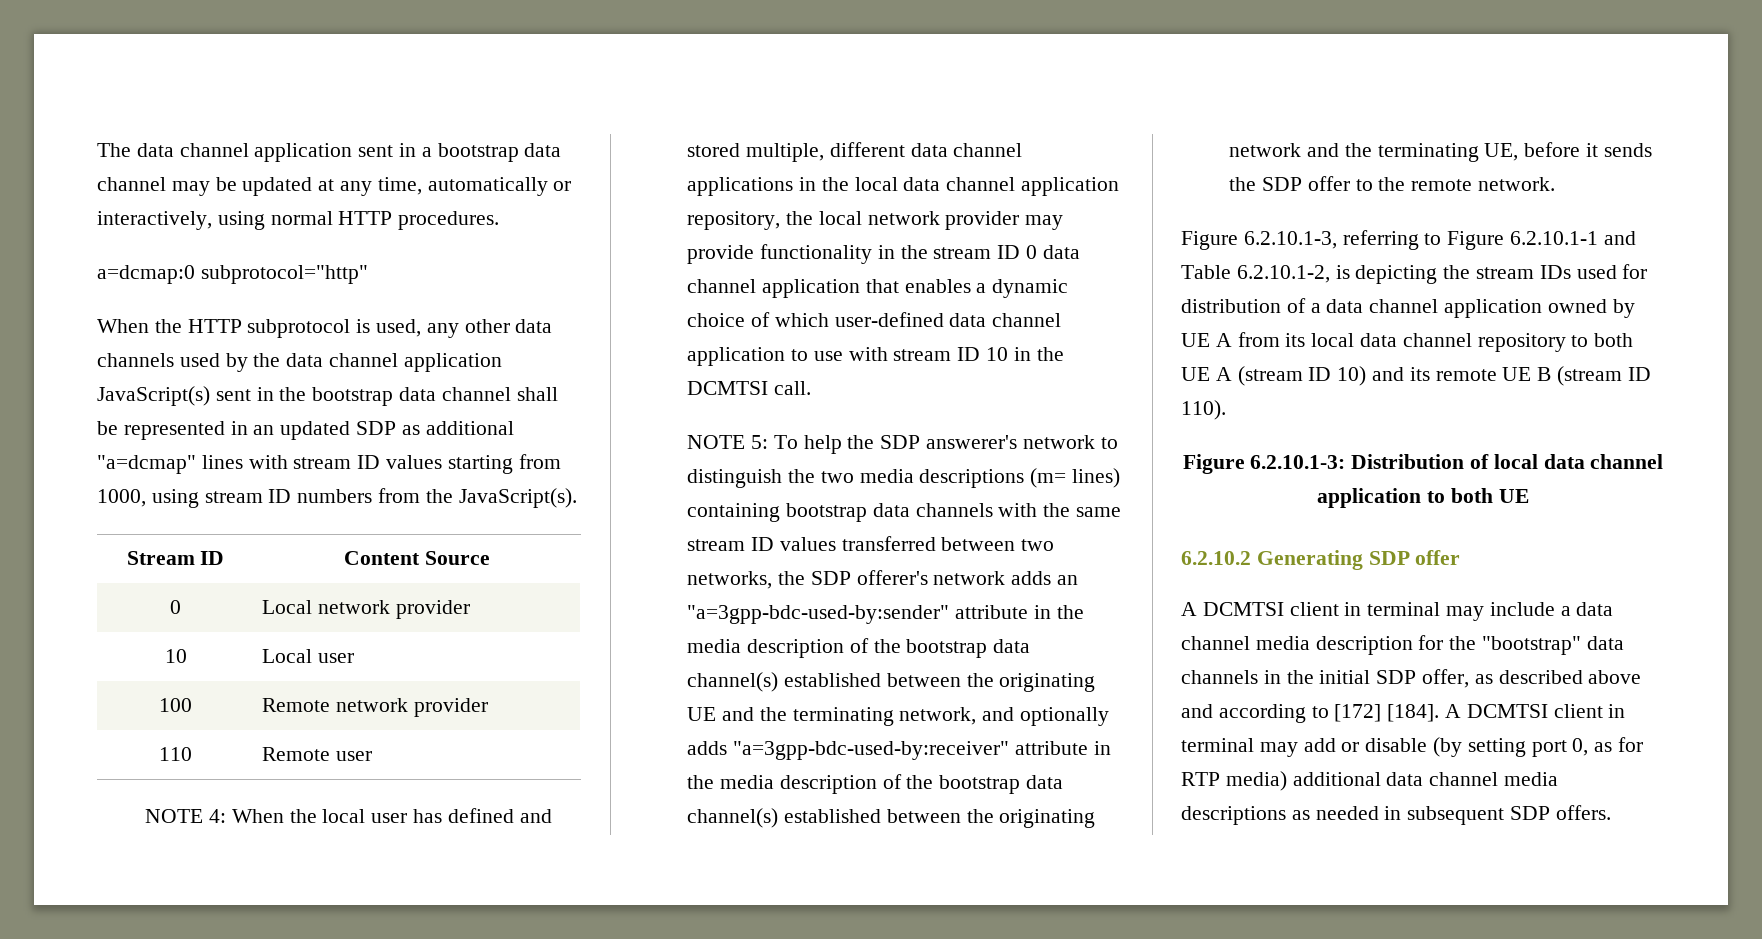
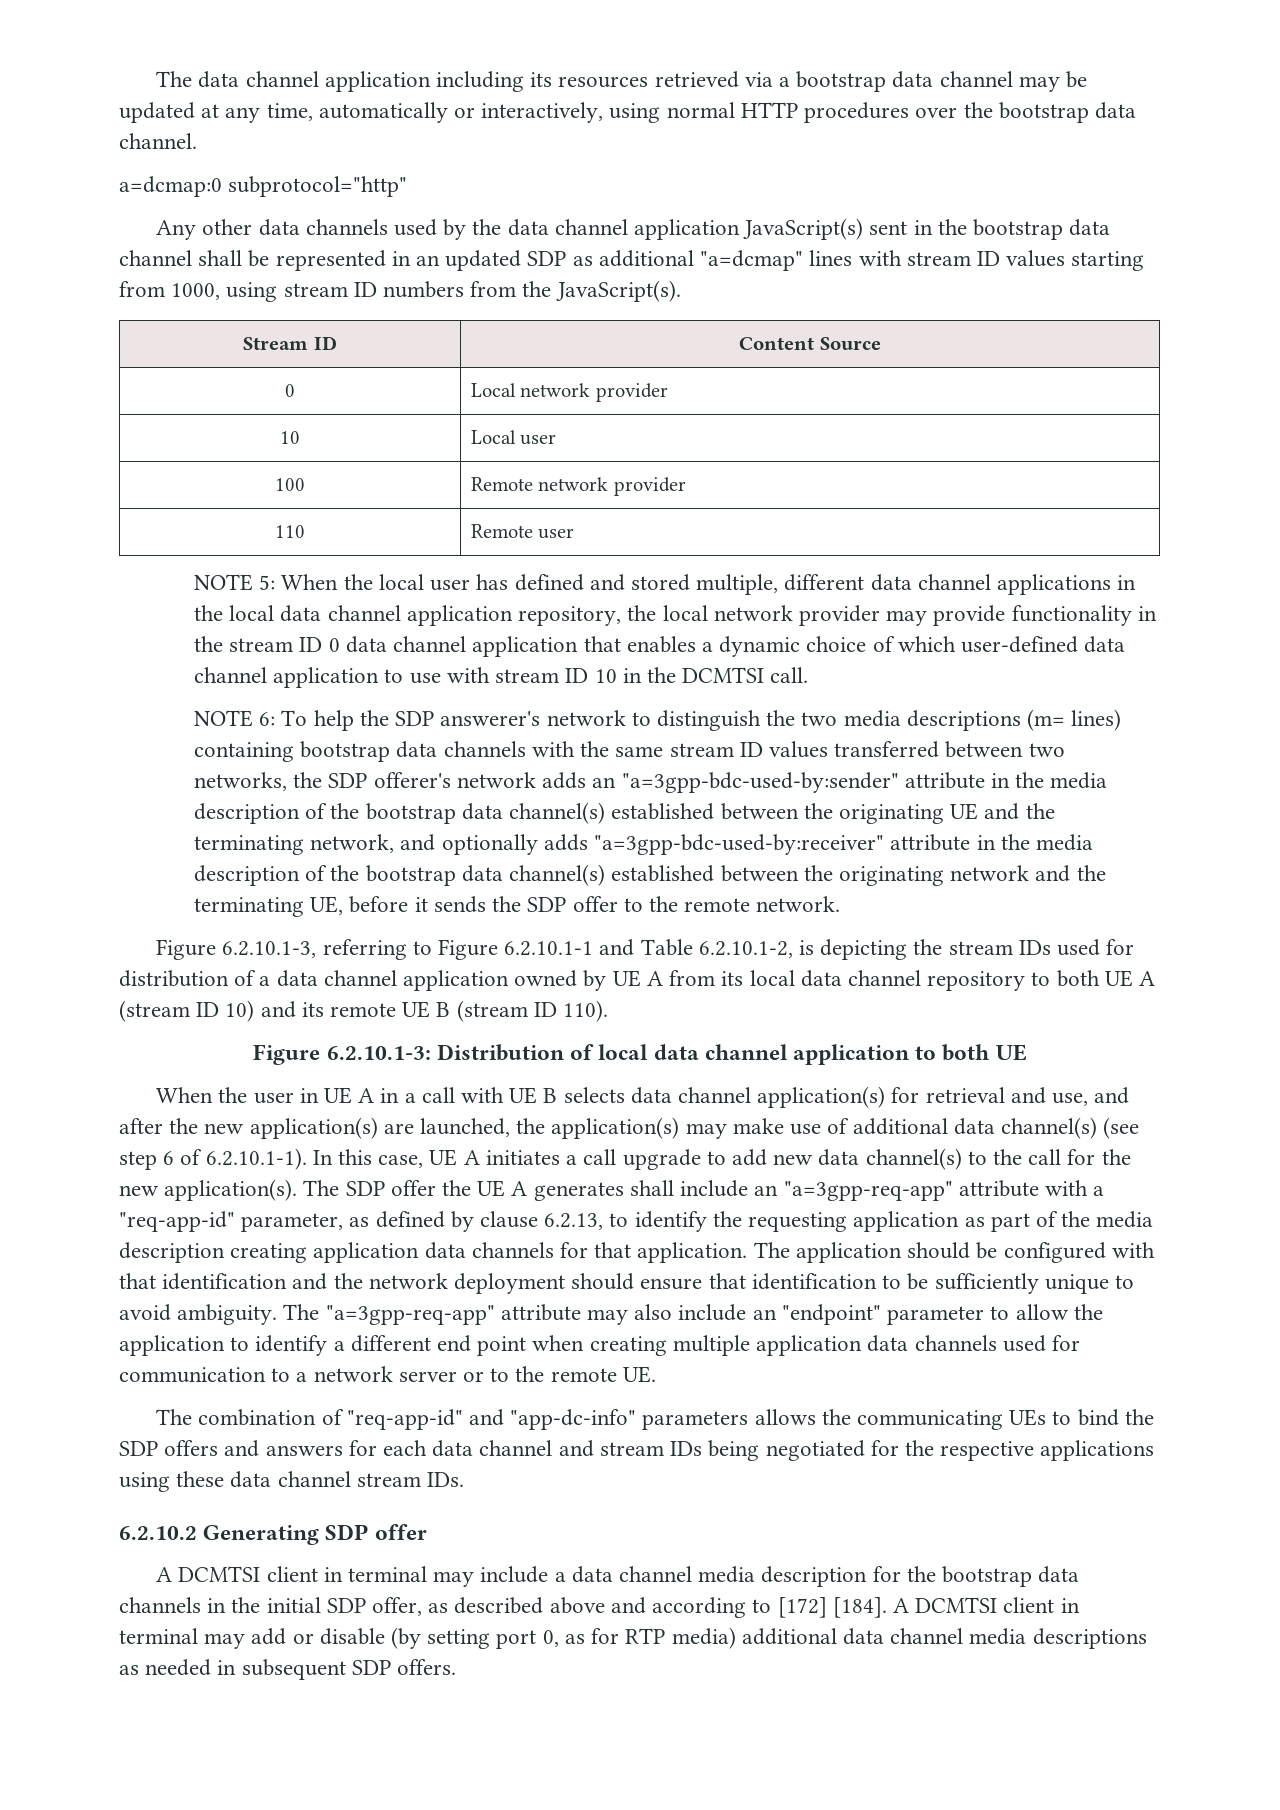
- The data channel application sent in a bootstrap data channel may be updated at any time, automatically or interactively, using normal HTTP procedures.
+ The data channel application including its resources retrieved via a bootstrap data channel may be updated at any time, automatically or interactively, using normal HTTP procedures over the bootstrap data channel.
  a=dcmap:0 subprotocol="http"
- When the HTTP subprotocol is used, any other data channels used by the data channel application JavaScript(s) sent in the bootstrap data channel shall be represented in an updated SDP as additional "a=dcmap" lines with stream ID values starting from 1000, using stream ID numbers from the JavaScript(s).
+ Any other data channels used by the data channel application JavaScript(s) sent in the bootstrap data channel shall be represented in an updated SDP as additional "a=dcmap" lines with stream ID values starting from 1000, using stream ID numbers from the JavaScript(s).
- NOTE 4: When the local user has defined and stored multiple, different data channel applications in the local data channel application repository, the local network provider may provide functionality in the stream ID 0 data channel application that enables a dynamic choice of which user-defined data channel application to use with stream ID 10 in the DCMTSI call.
+ NOTE 5: When the local user has defined and stored multiple, different data channel applications in the local data channel application repository, the local network provider may provide functionality in the stream ID 0 data channel application that enables a dynamic choice of which user-defined data channel application to use with stream ID 10 in the DCMTSI call.
- NOTE 5:
+ NOTE 6:
+ When the user in UE A in a call with UE B selects data channel application(s) for retrieval and use, and after the new application(s) are launched, the application(s) may make use of additional data channel(s) (see step 6 of 6.2.10.1-1). In this case, UE A initiates a call upgrade to add new data channel(s) to the call for the new application(s). The SDP offer the UE A generates shall include an "a=3gpp-req-app" attribute with a "req-app-id" parameter, as defined by clause 6.2.13, to identify the requesting application as part of the media description creating application data channels for that application. The application should be configured with that identification and the network deployment should ensure that identification to be sufficiently unique to avoid ambiguity. The "a=3gpp-req-app" attribute may also include an "endpoint" parameter to allow the application to identify a different end point when creating multiple application data channels used for communication to a network server or to the remote UE.
+ The combination of "req-app-id" and "app-dc-info" parameters allows the communicating UEs to bind the SDP offers and answers for each data channel and stream IDs being negotiated for the respective applications using these data channel stream IDs.
- A DCMTSI client in terminal may include a data channel media description for the "bootstrap" data channels in the initial SDP offer, as described above and according to [172] [184].
+ A DCMTSI client in terminal may include a data channel media description for the bootstrap data channels in the initial SDP offer, as described above and according to [172] [184].

